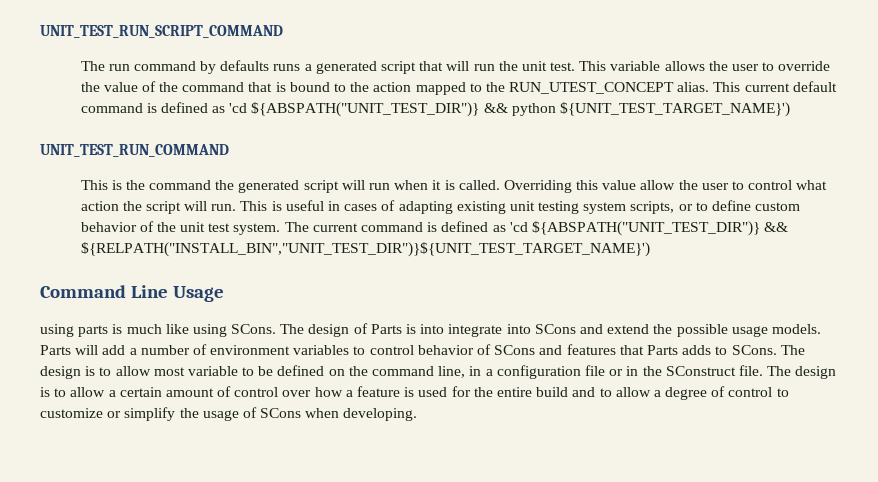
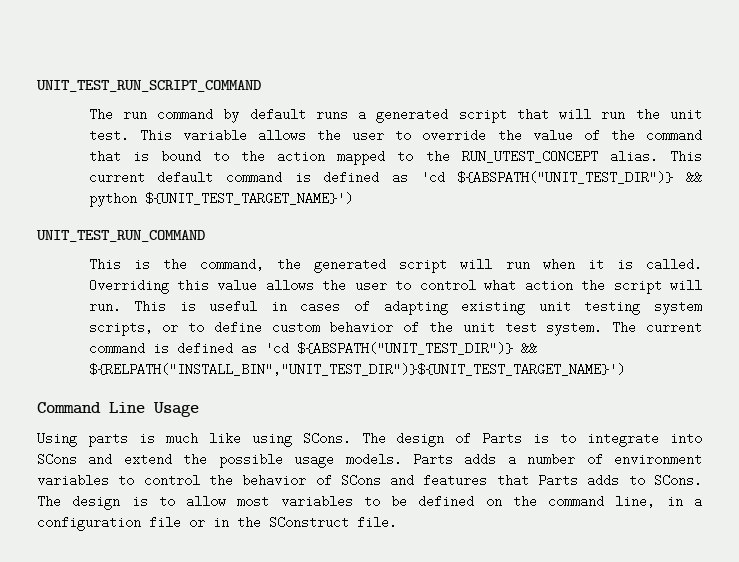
- The run command by defaults runs a generated script that will run the unit test.
+ The run command by default runs a generated script that will run the unit test.
- This is the command the generated script will run when it is called.
+ This is the command, the generated script will run when it is called.
- Overriding this value allow the user to control what action the script will run.
+ Overriding this value allows the user to control what action the script will run.
- using parts is much like using SCons.
+ Using parts is much like using SCons.
- The design of Parts is into integrate into SCons and extend the possible usage models.
+ The design of Parts is to integrate into SCons and extend the possible usage models.
- Parts will add a number of environment variables to control behavior of SCons and features that Parts adds to SCons.
+ Parts adds a number of environment variables to control the behavior of SCons and features that Parts adds to SCons.
- The design is to allow most variable to be defined on the command line, in a configuration file or in the SConstruct file. The design is to allow a certain amount of control over how a feature is used for the entire build and to allow a degree of control to customize or simplify the usage of SCons when developing.
+ The design is to allow most variables to be defined on the command line, in a configuration file or in the SConstruct file.

